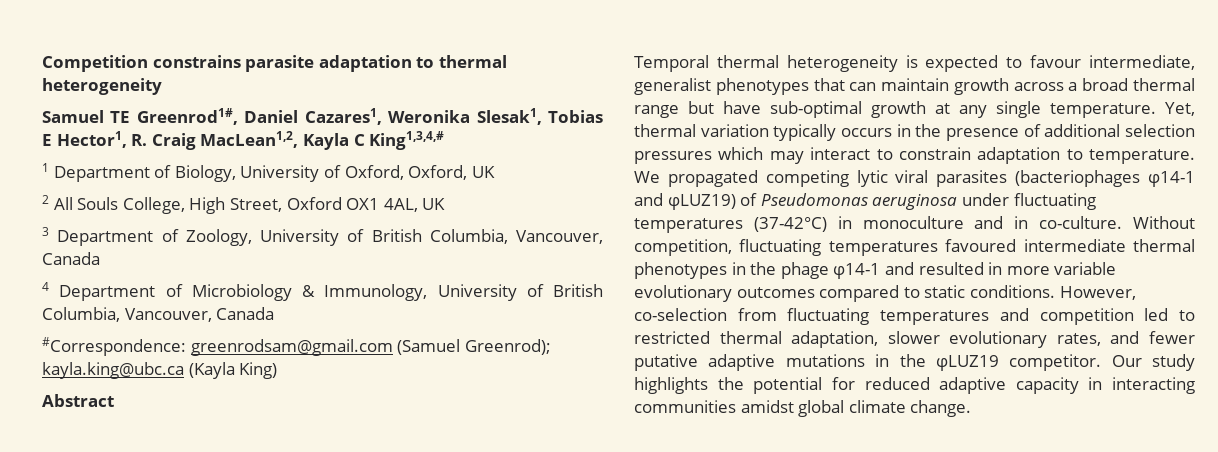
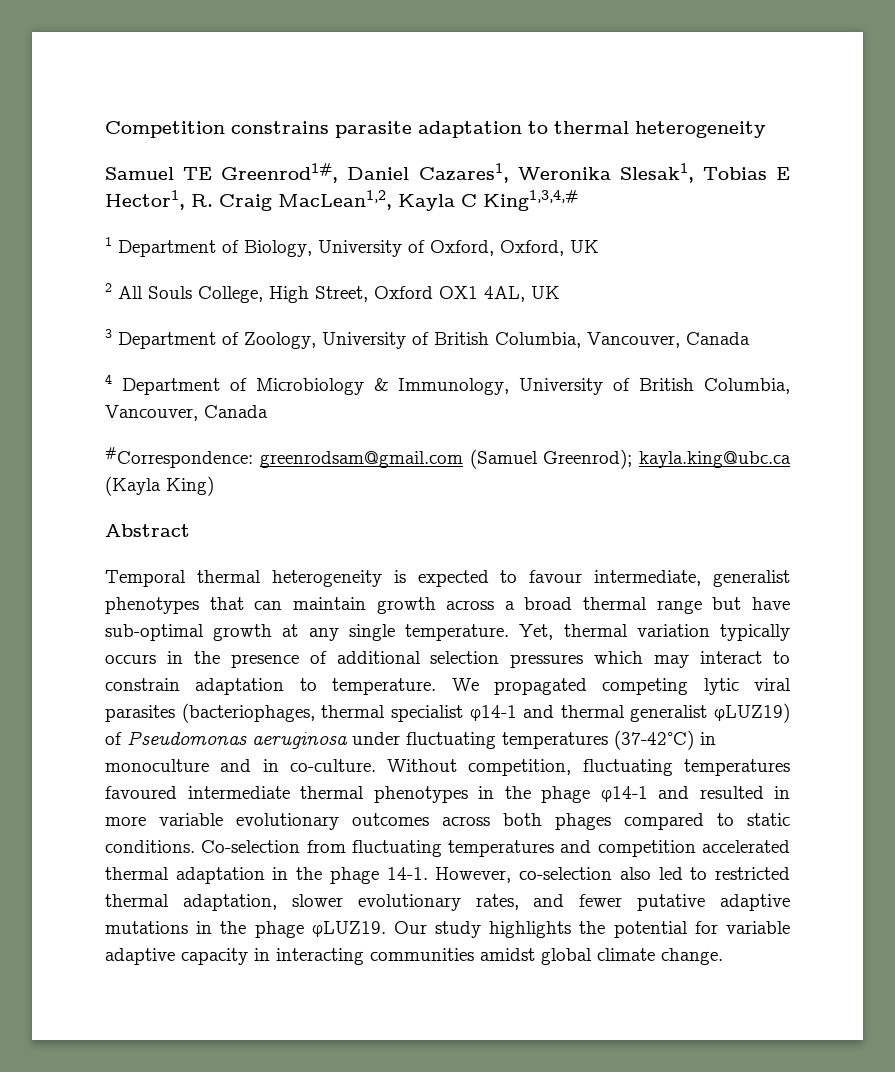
- We propagated competing lytic viral parasites (bacteriophages φ14-1 and φLUZ19) of Pseudomonas aeruginosa under fluctuating temperatures (37-42°C) in monoculture and in co-culture.
+ We propagated competing lytic viral parasites (bacteriophages, thermal specialist φ14-1 and thermal generalist φLUZ19) of Pseudomonas aeruginosa under fluctuating temperatures (37-42°C) in monoculture and in co-culture.
- Without competition, fluctuating temperatures favoured intermediate thermal phenotypes in the phage φ14-1 and resulted in more variable evolutionary outcomes compared to static conditions.
+ Without competition, fluctuating temperatures favoured intermediate thermal phenotypes in the phage φ14-1 and resulted in more variable evolutionary outcomes across both phages compared to static conditions.
- However, co-selection from fluctuating temperatures and competition led to restricted thermal adaptation, slower evolutionary rates, and fewer putative adaptive mutations in the φLUZ19 competitor.
+ Co-selection from fluctuating temperatures and competition accelerated thermal adaptation in the phage 14-1. However, co-selection also led to restricted thermal adaptation, slower evolutionary rates, and fewer putative adaptive mutations in the phage φLUZ19.
- Our study highlights the potential for reduced adaptive capacity in interacting communities amidst global climate change.
+ Our study highlights the potential for variable adaptive capacity in interacting communities amidst global climate change.

